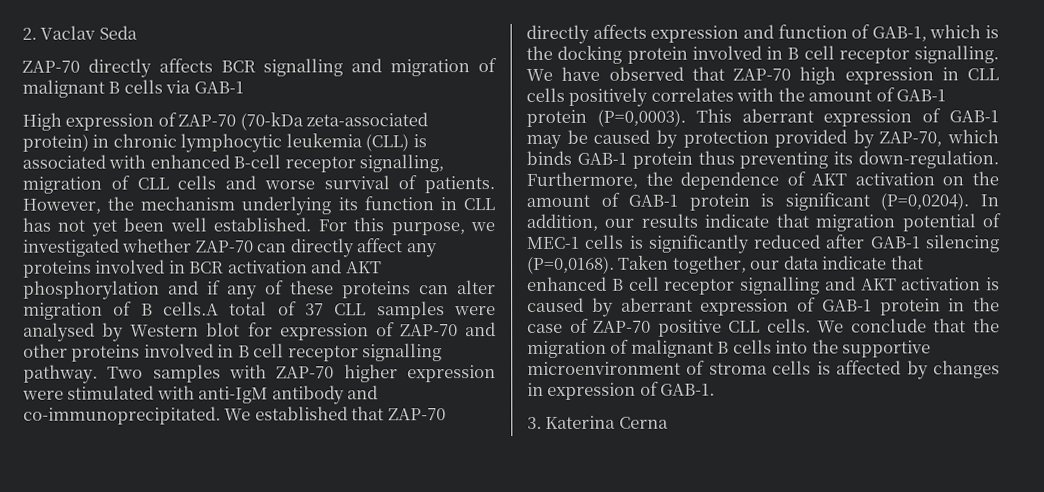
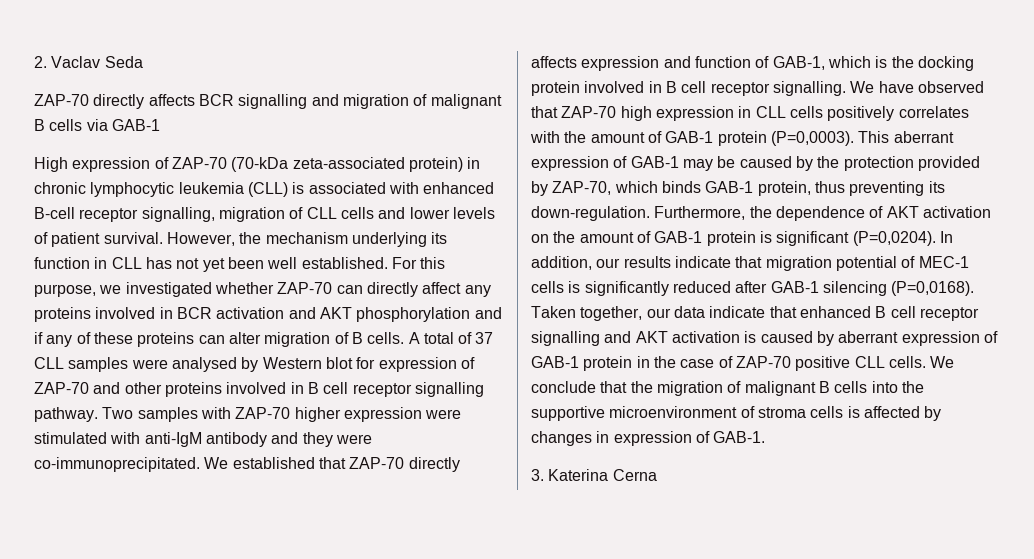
- High expression of ZAP-70 (70-kDa zeta-associated protein) in chronic lymphocytic leukemia (CLL) is associated with enhanced B-cell receptor signalling, migration of CLL cells and worse survival of patients.
+ High expression of ZAP-70 (70-kDa zeta-associated protein) in chronic lymphocytic leukemia (CLL) is associated with enhanced B-cell receptor signalling, migration of CLL cells and lower levels of patient survival.
- For this purpose, we investigated whether ZAP-70 can directly affect any proteins involved in BCR activation and AKT phosphorylation and if any of these proteins can alter migration of B cells.A total of 37 CLL samples were analysed by Western blot for expression of ZAP-70 and other proteins involved in B cell receptor signalling pathway.
+ For this purpose, we investigated whether ZAP-70 can directly affect any proteins involved in BCR activation and AKT phosphorylation and if any of these proteins can alter migration of B cells. A total of 37 CLL samples were analysed by Western blot for expression of ZAP-70 and other proteins involved in B cell receptor signalling pathway.
- Two samples with ZAP-70 higher expression were stimulated with anti-IgM antibody and co-immunoprecipitated.
+ Two samples with ZAP-70 higher expression were stimulated with anti-IgM antibody and they were co-immunoprecipitated.
- This aberrant expression of GAB-1 may be caused by protection provided by ZAP-70, which binds GAB-1 protein thus preventing its down-regulation.
+ This aberrant expression of GAB-1 may be caused by the protection provided by ZAP-70, which binds GAB-1 protein, thus preventing its down-regulation.

